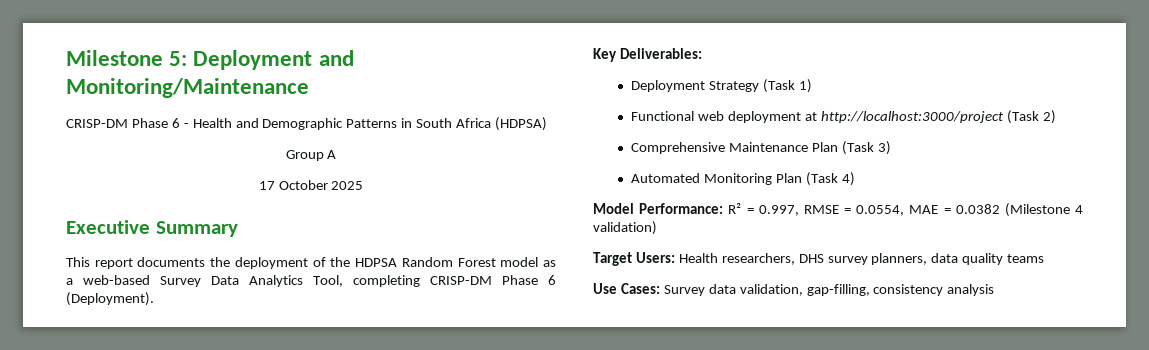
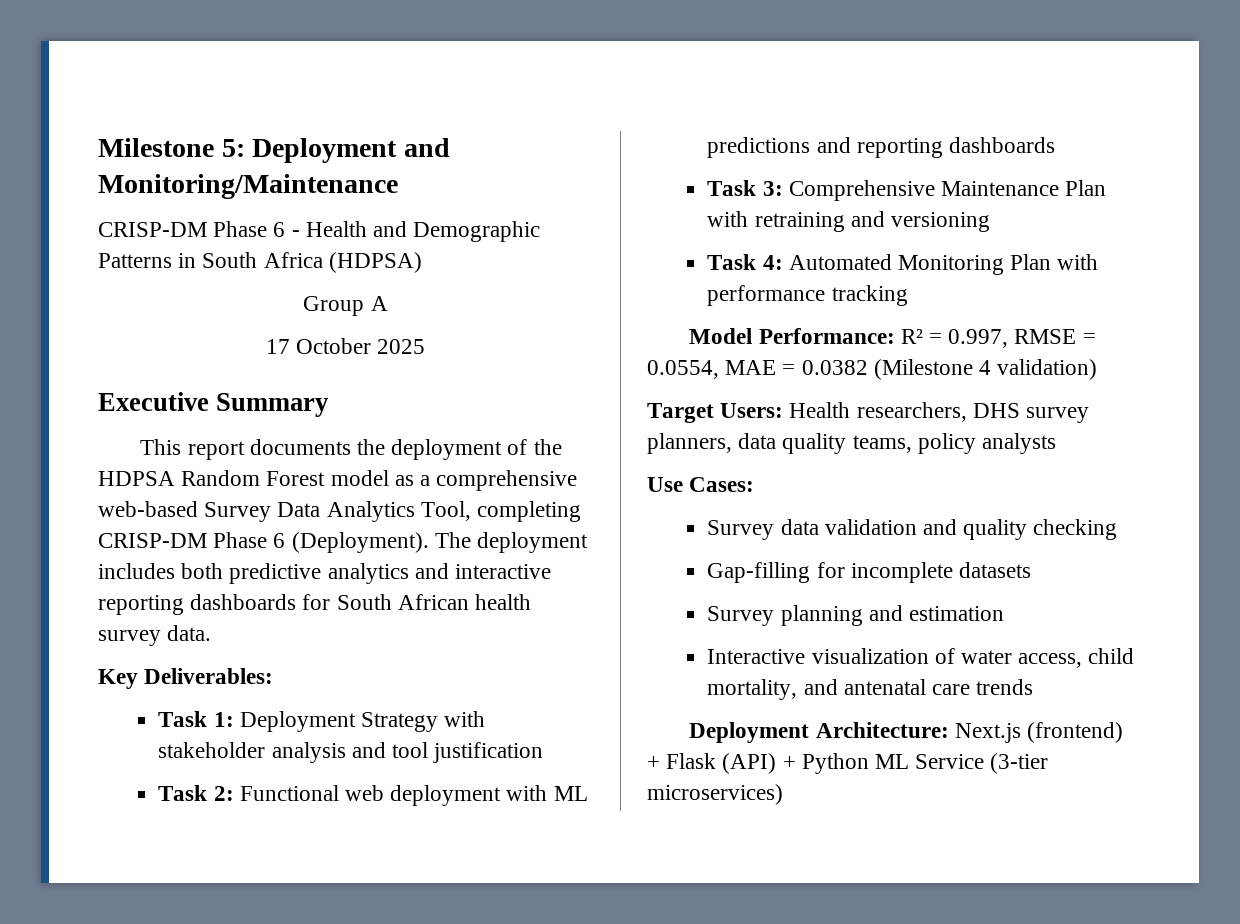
- This report documents the deployment of the HDPSA Random Forest model as a web-based Survey Data Analytics Tool, completing CRISP-DM Phase 6 (Deployment).
+ This report documents the deployment of the HDPSA Random Forest model as a comprehensive web-based Survey Data Analytics Tool, completing CRISP-DM Phase 6 (Deployment). The deployment includes both predictive analytics and interactive reporting dashboards for South African health survey data.
  Key Deliverables:
- Deployment Strategy (Task 1)
- Functional web deployment at http://localhost:3000/project (Task 2)
- Comprehensive Maintenance Plan (Task 3)
- Automated Monitoring Plan (Task 4)
+ Task 1: Deployment Strategy with stakeholder analysis and tool justification
+ Task 2: Functional web deployment with ML predictions and reporting dashboards
+ Task 3: Comprehensive Maintenance Plan with retraining and versioning
+ Task 4: Automated Monitoring Plan with performance tracking
- Target Users: Health researchers, DHS survey planners, data quality teams
+ Target Users: Health researchers, DHS survey planners, data quality teams, policy analysts
- Use Cases: Survey data validation, gap-filling, consistency analysis
+ Use Cases:
+ Survey data validation and quality checking
+ Gap-filling for incomplete datasets
+ Survey planning and estimation
+ Interactive visualization of water access, child mortality, and antenatal care trends
+ Deployment Architecture: Next.js (frontend) + Flask (API) + Python ML Service (3-tier microservices)

